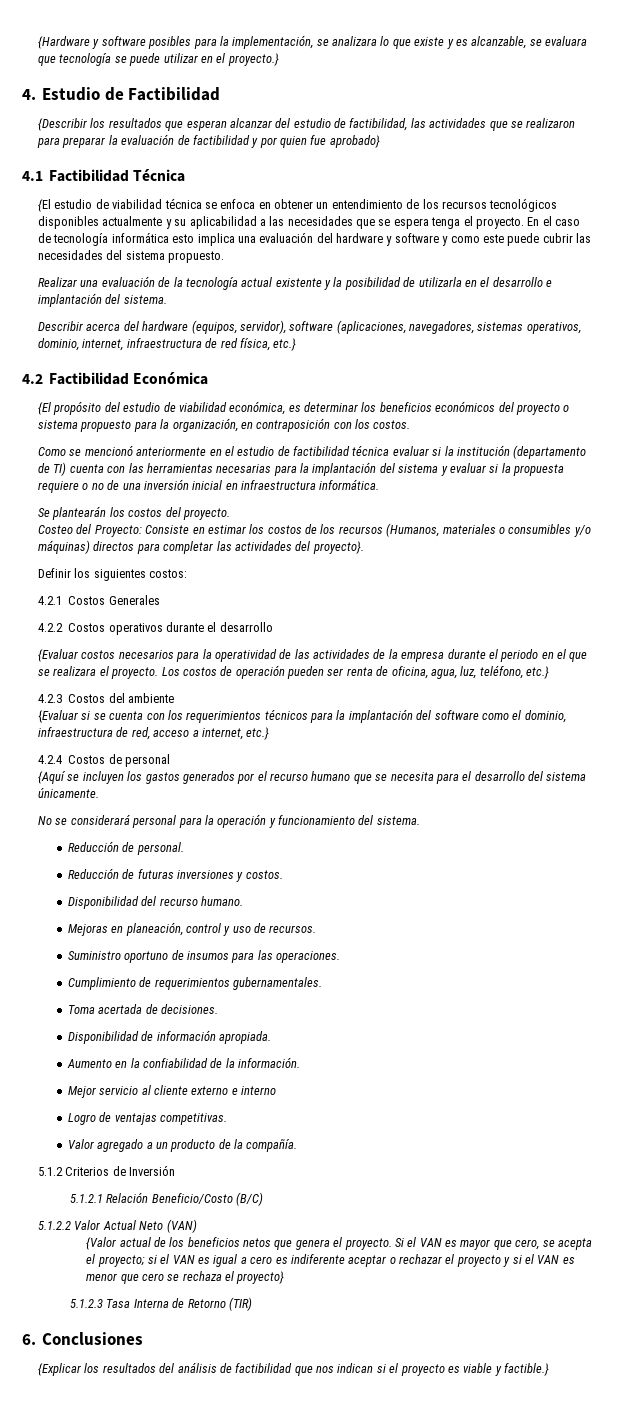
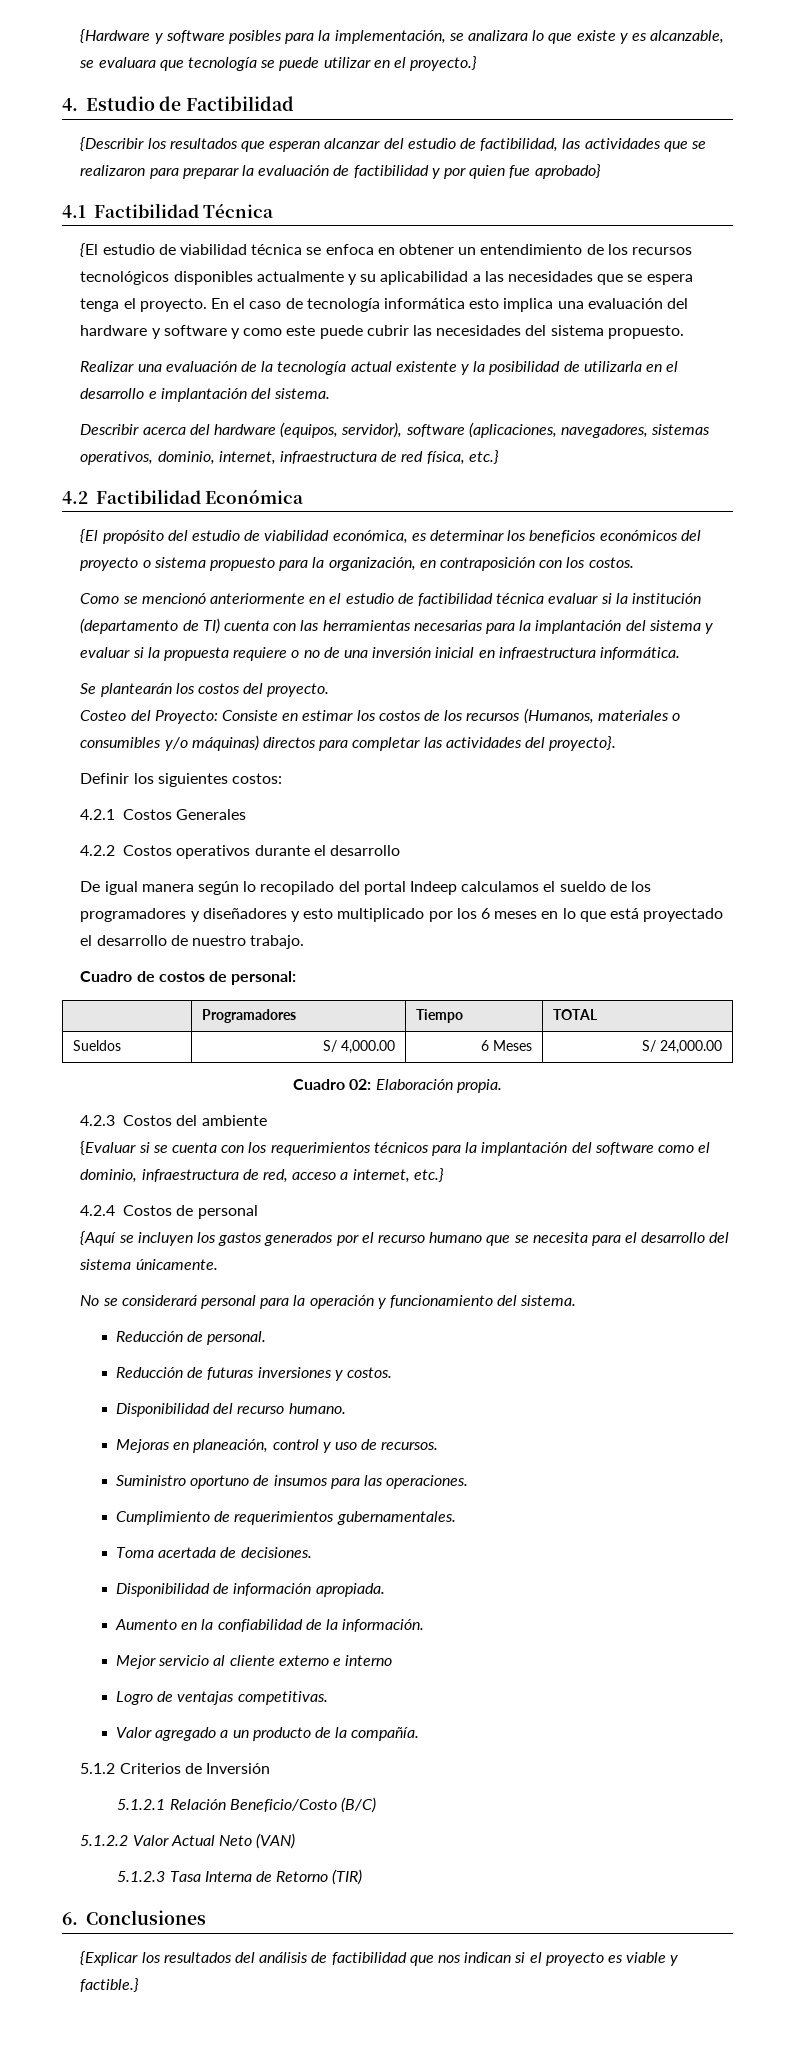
- {Evaluar costos necesarios para la operatividad de las actividades de la empresa durante el periodo en el que se realizara el proyecto. Los costos de operación pueden ser renta de oficina, agua, luz, teléfono, etc.}
+ De igual manera según lo recopilado del portal Indeep calculamos el sueldo de los programadores y diseñadores y esto multiplicado por los 6 meses en lo que está proyectado el desarrollo de nuestro trabajo.
+ Cuadro de costos de personal:
+ | Programadores | Tiempo | TOTAL
+ Sueldos | S/ 4,000.00 | 6 Meses | S/ 24,000.00
+ Cuadro 02: Elaboración propia.
- {Valor actual de los beneficios netos que genera el proyecto. Si el VAN es mayor que cero, se acepta el proyecto; si el VAN es igual a cero es indiferente aceptar o rechazar el proyecto y si el VAN es menor que cero se rechaza el proyecto}

